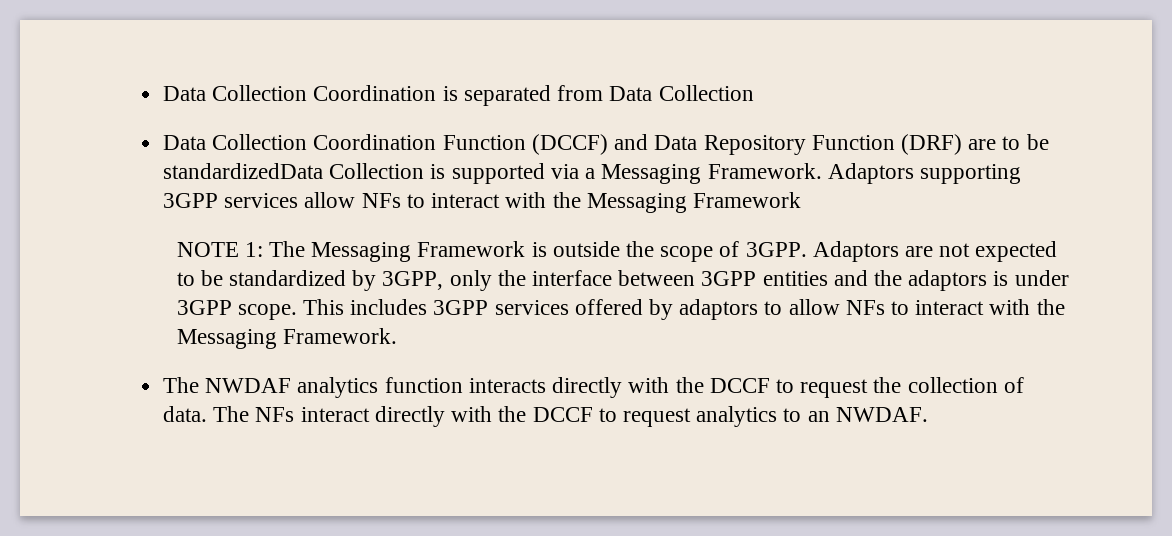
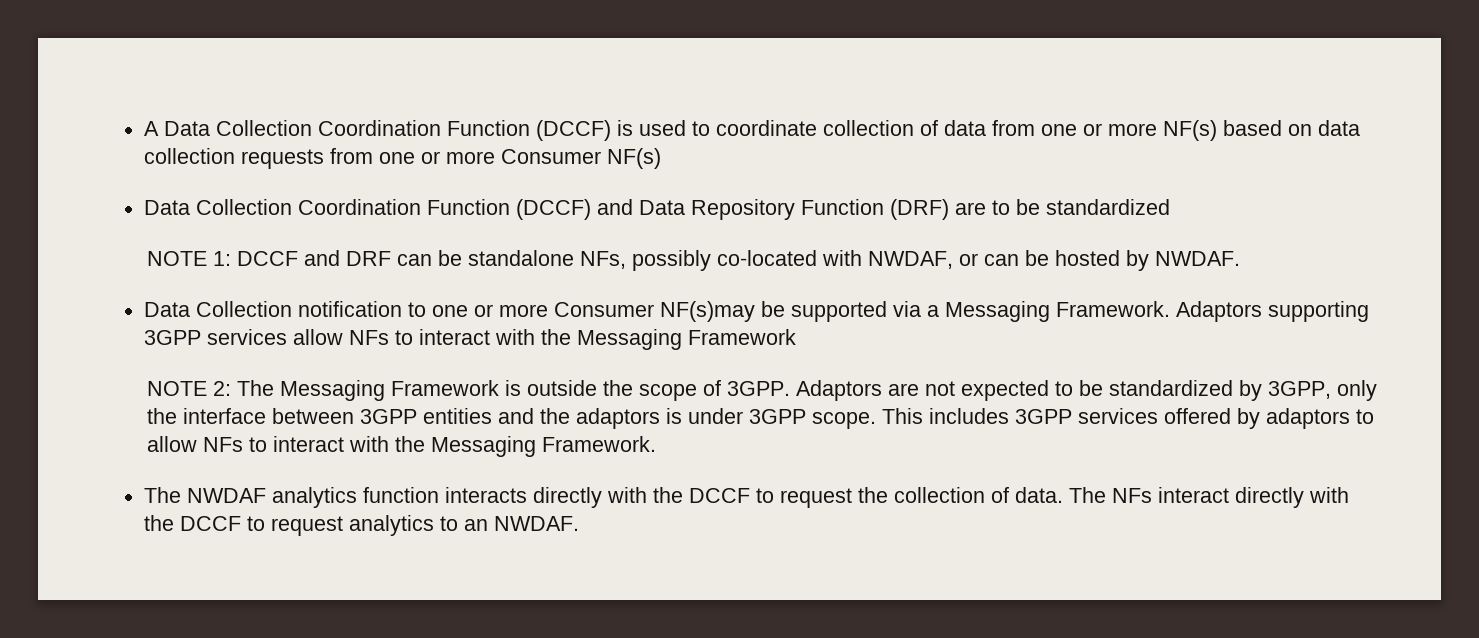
- Data Collection Coordination is separated from Data Collection
+ A Data Collection Coordination Function (DCCF) is used to coordinate collection of data from one or more NF(s) based on data collection requests from one or more Consumer NF(s)
- Data Collection Coordination Function (DCCF) and Data Repository Function (DRF) are to be standardizedData Collection is supported via a Messaging Framework.
+ Data Collection Coordination Function (DCCF) and Data Repository Function (DRF) are to be standardized
+ NOTE 1: DCCF and DRF can be standalone NFs, possibly co-located with NWDAF, or can be hosted by NWDAF.
+ Data Collection notification to one or more Consumer NF(s)may be supported via a Messaging Framework.
- NOTE 1: The Messaging Framework is outside the scope of 3GPP.
+ NOTE 2: The Messaging Framework is outside the scope of 3GPP.

